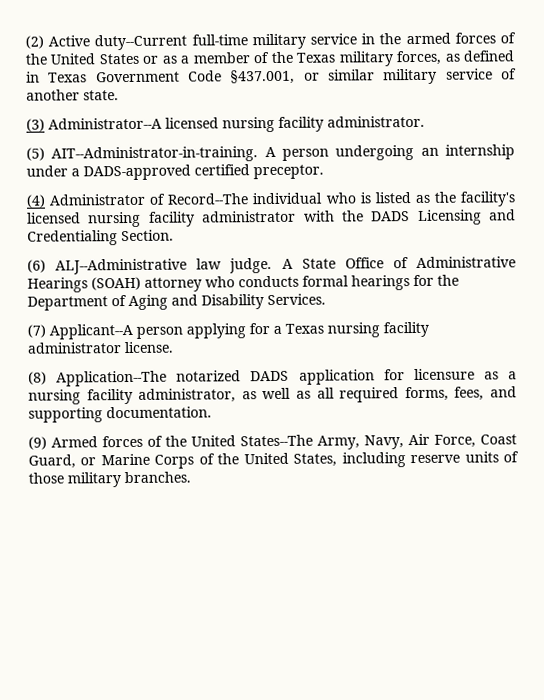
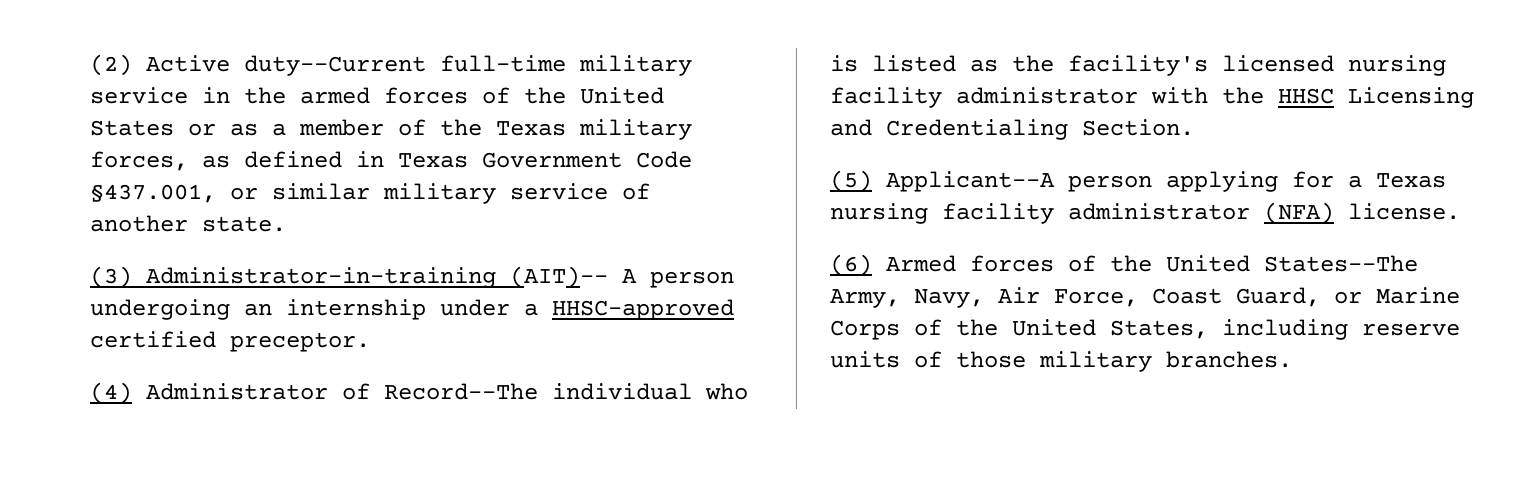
- (3) Administrator--A licensed nursing facility administrator.
- (5) AIT--Administrator-in-training. A person undergoing an internship under a DADS-approved certified preceptor.
+ (3) Administrator-in-training (AIT)-- A person undergoing an internship under a HHSC-approved certified preceptor.
- (4) Administrator of Record--The individual who is listed as the facility's licensed nursing facility administrator with the DADS Licensing and Credentialing Section.
+ (4) Administrator of Record--The individual who is listed as the facility's licensed nursing facility administrator with the HHSC Licensing and Credentialing Section.
- (6) ALJ--Administrative law judge. A State Office of Administrative Hearings (SOAH) attorney who conducts formal hearings for the Department of Aging and Disability Services.
- (7) Applicant--A person applying for a Texas nursing facility administrator license.
+ (5) Applicant--A person applying for a Texas nursing facility administrator (NFA) license.
- (8) Application--The notarized DADS application for licensure as a nursing facility administrator, as well as all required forms, fees, and supporting documentation.
- (9) Armed forces of the United States--The Army, Navy, Air Force, Coast Guard, or Marine Corps of the United States, including reserve units of those military branches.
+ (6) Armed forces of the United States--The Army, Navy, Air Force, Coast Guard, or Marine Corps of the United States, including reserve units of those military branches.

